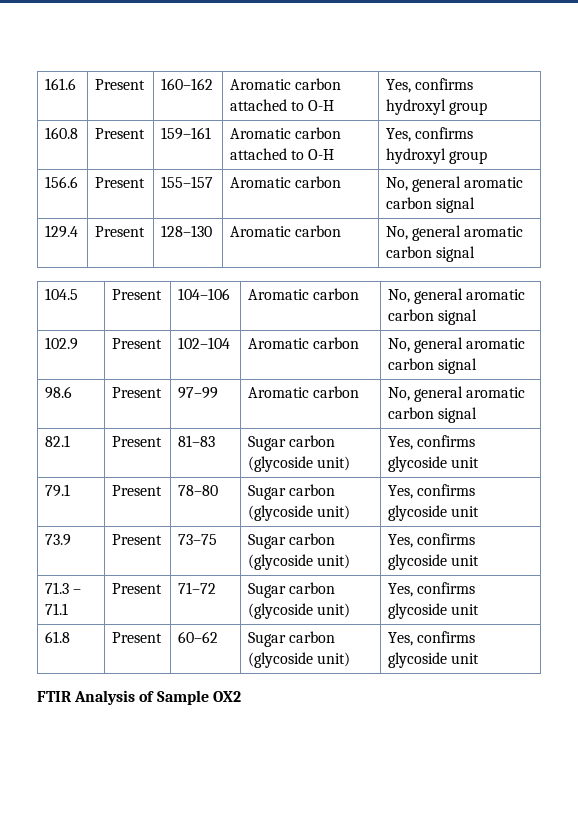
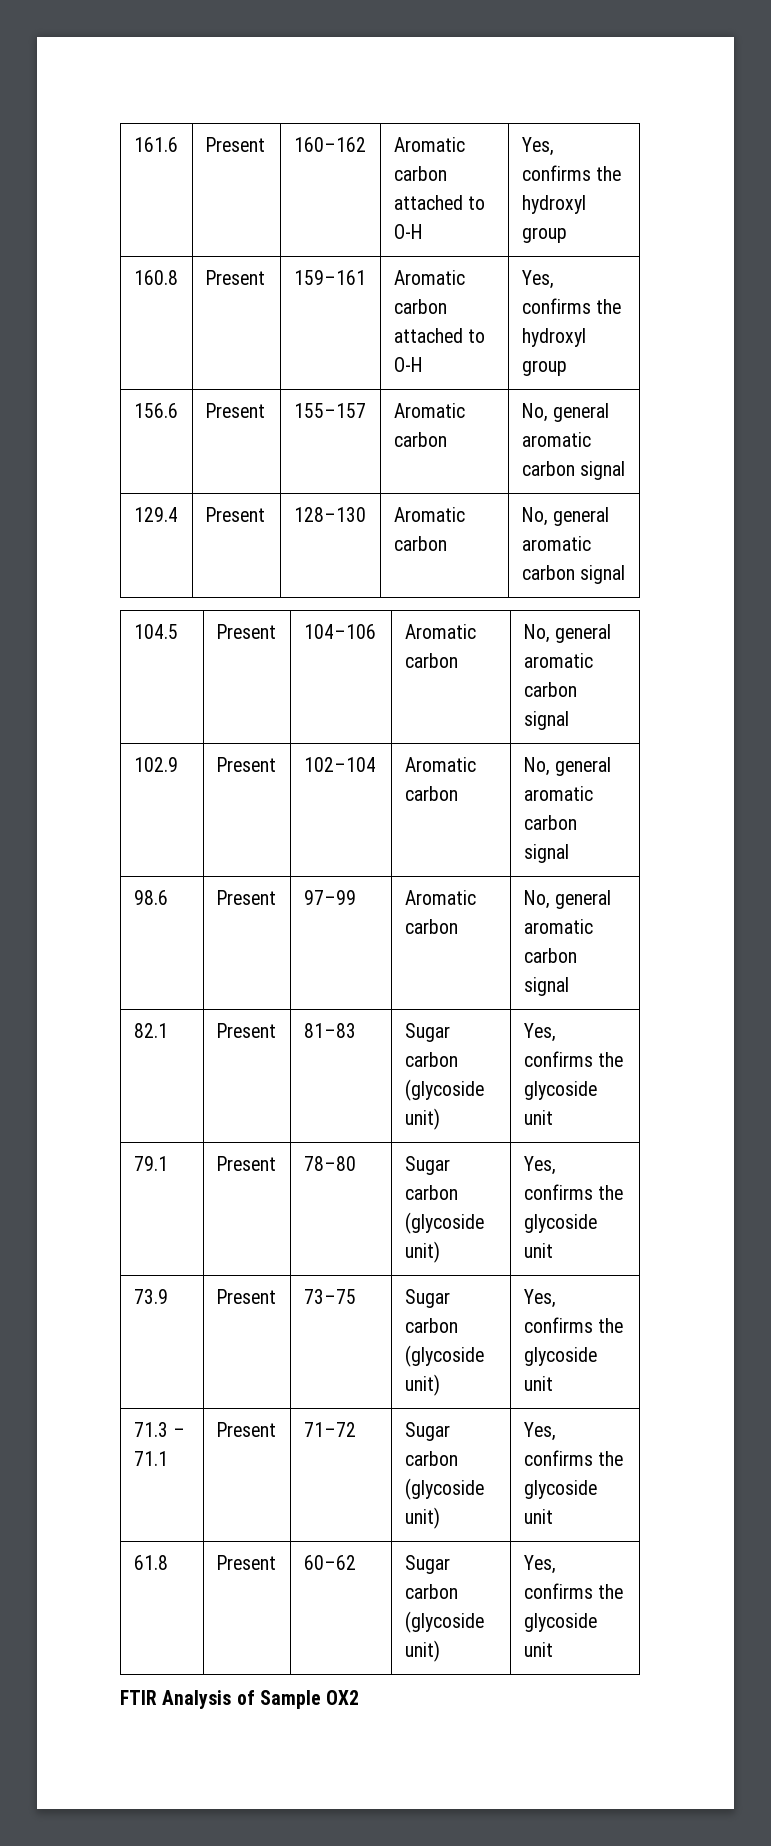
- 161.6 | Present | 160–162 | Aromatic carbon attached to O-H | Yes, confirms hydroxyl group
+ 161.6 | Present | 160–162 | Aromatic carbon attached to O-H | Yes, confirms the hydroxyl group
- 160.8 | Present | 159–161 | Aromatic carbon attached to O-H | Yes, confirms hydroxyl group
+ 160.8 | Present | 159–161 | Aromatic carbon attached to O-H | Yes, confirms the hydroxyl group
- 82.1 | Present | 81–83 | Sugar carbon (glycoside unit) | Yes, confirms glycoside unit
+ 82.1 | Present | 81–83 | Sugar carbon (glycoside unit) | Yes, confirms the glycoside unit
- 79.1 | Present | 78–80 | Sugar carbon (glycoside unit) | Yes, confirms glycoside unit
+ 79.1 | Present | 78–80 | Sugar carbon (glycoside unit) | Yes, confirms the glycoside unit
- 73.9 | Present | 73–75 | Sugar carbon (glycoside unit) | Yes, confirms glycoside unit
+ 73.9 | Present | 73–75 | Sugar carbon (glycoside unit) | Yes, confirms the glycoside unit
- 71.3 – 71.1 | Present | 71–72 | Sugar carbon (glycoside unit) | Yes, confirms glycoside unit
+ 71.3 – 71.1 | Present | 71–72 | Sugar carbon (glycoside unit) | Yes, confirms the glycoside unit
- 61.8 | Present | 60–62 | Sugar carbon (glycoside unit) | Yes, confirms glycoside unit
+ 61.8 | Present | 60–62 | Sugar carbon (glycoside unit) | Yes, confirms the glycoside unit

